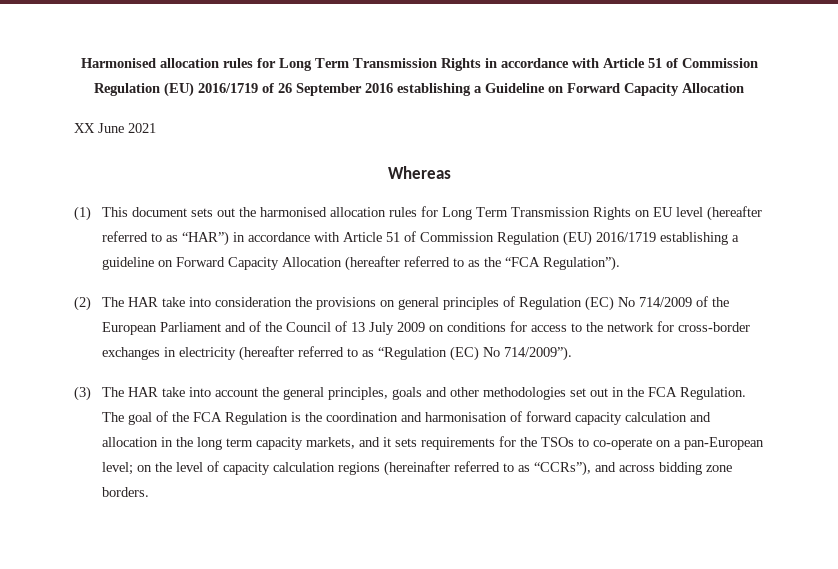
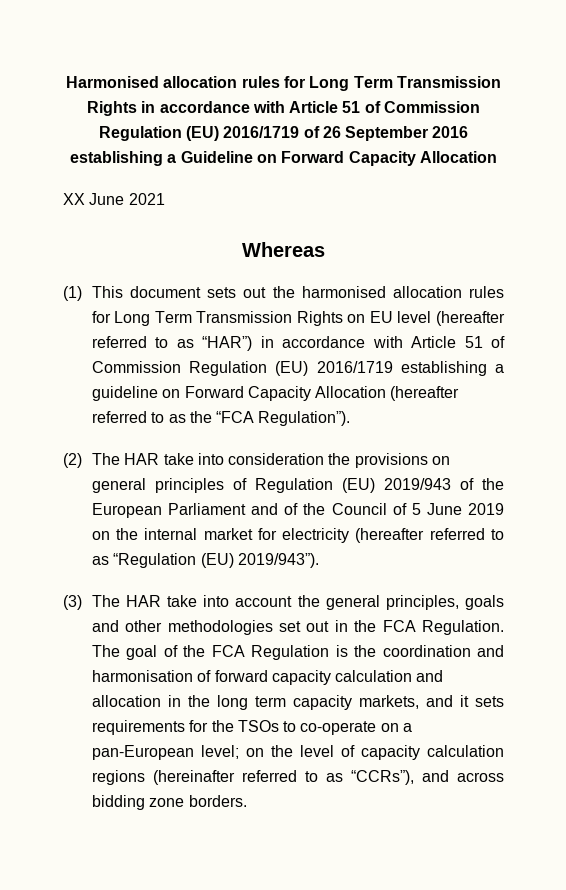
- (2) The HAR take into consideration the provisions on general principles of Regulation (EC) No 714/2009 of the European Parliament and of the Council of 13 July 2009 on conditions for access to the network for cross-border exchanges in electricity (hereafter referred to as “Regulation (EC) No 714/2009”).
+ (2) The HAR take into consideration the provisions on general principles of Regulation (EU) 2019/943 of the European Parliament and of the Council of 5 June 2019 on the internal market for electricity (hereafter referred to as “Regulation (EU) 2019/943”).

